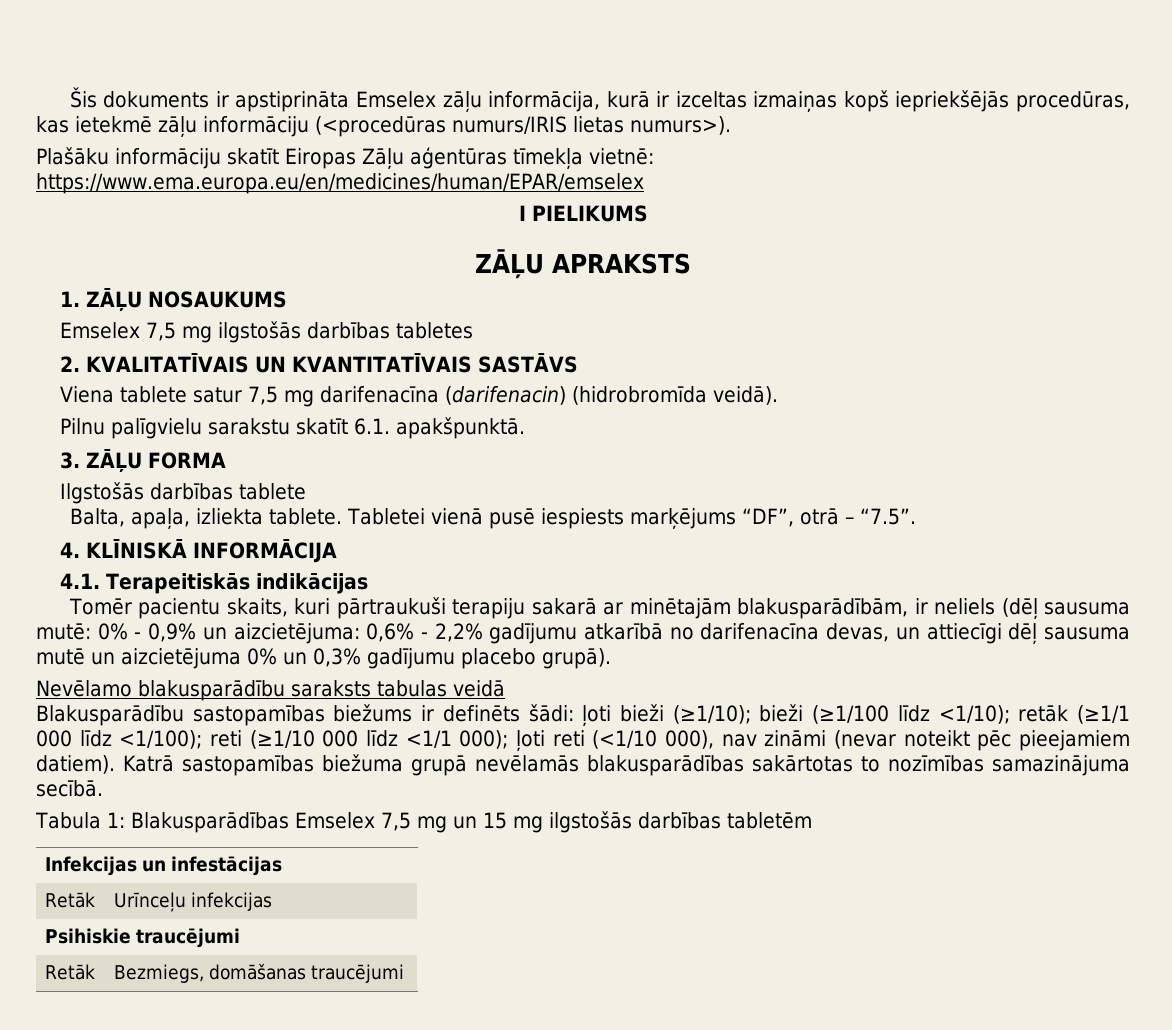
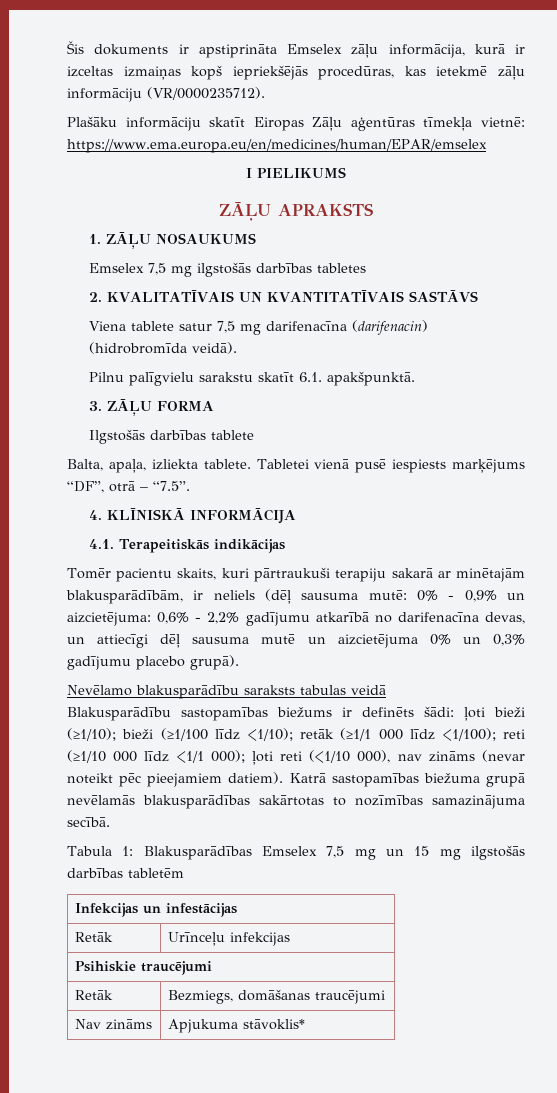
- Šis dokuments ir apstiprināta Emselex zāļu informācija, kurā ir izceltas izmaiņas kopš iepriekšējās procedūras, kas ietekmē zāļu informāciju (<procedūras numurs/IRIS lietas numurs>).
+ Šis dokuments ir apstiprināta Emselex zāļu informācija, kurā ir izceltas izmaiņas kopš iepriekšējās procedūras, kas ietekmē zāļu informāciju (VR/0000235712).
- Blakusparādību sastopamības biežums ir definēts šādi: ļoti bieži (≥1/10); bieži (≥1/100 līdz <1/10); retāk (≥1/1 000 līdz <1/100); reti (≥1/10 000 līdz <1/1 000); ļoti reti (<1/10 000), nav zināmi (nevar noteikt pēc pieejamiem datiem).
+ Blakusparādību sastopamības biežums ir definēts šādi: ļoti bieži (≥1/10); bieži (≥1/100 līdz <1/10); retāk (≥1/1 000 līdz <1/100); reti (≥1/10 000 līdz <1/1 000); ļoti reti (<1/10 000), nav zināms (nevar noteikt pēc pieejamiem datiem).
+ Nav zināms | Apjukuma stāvoklis*

